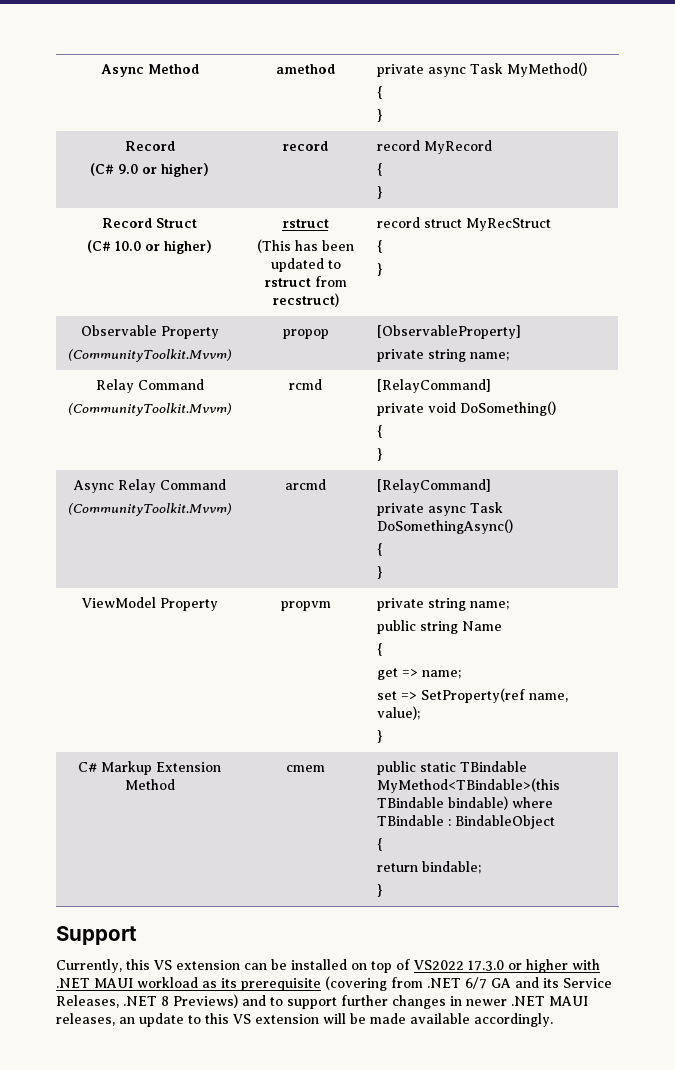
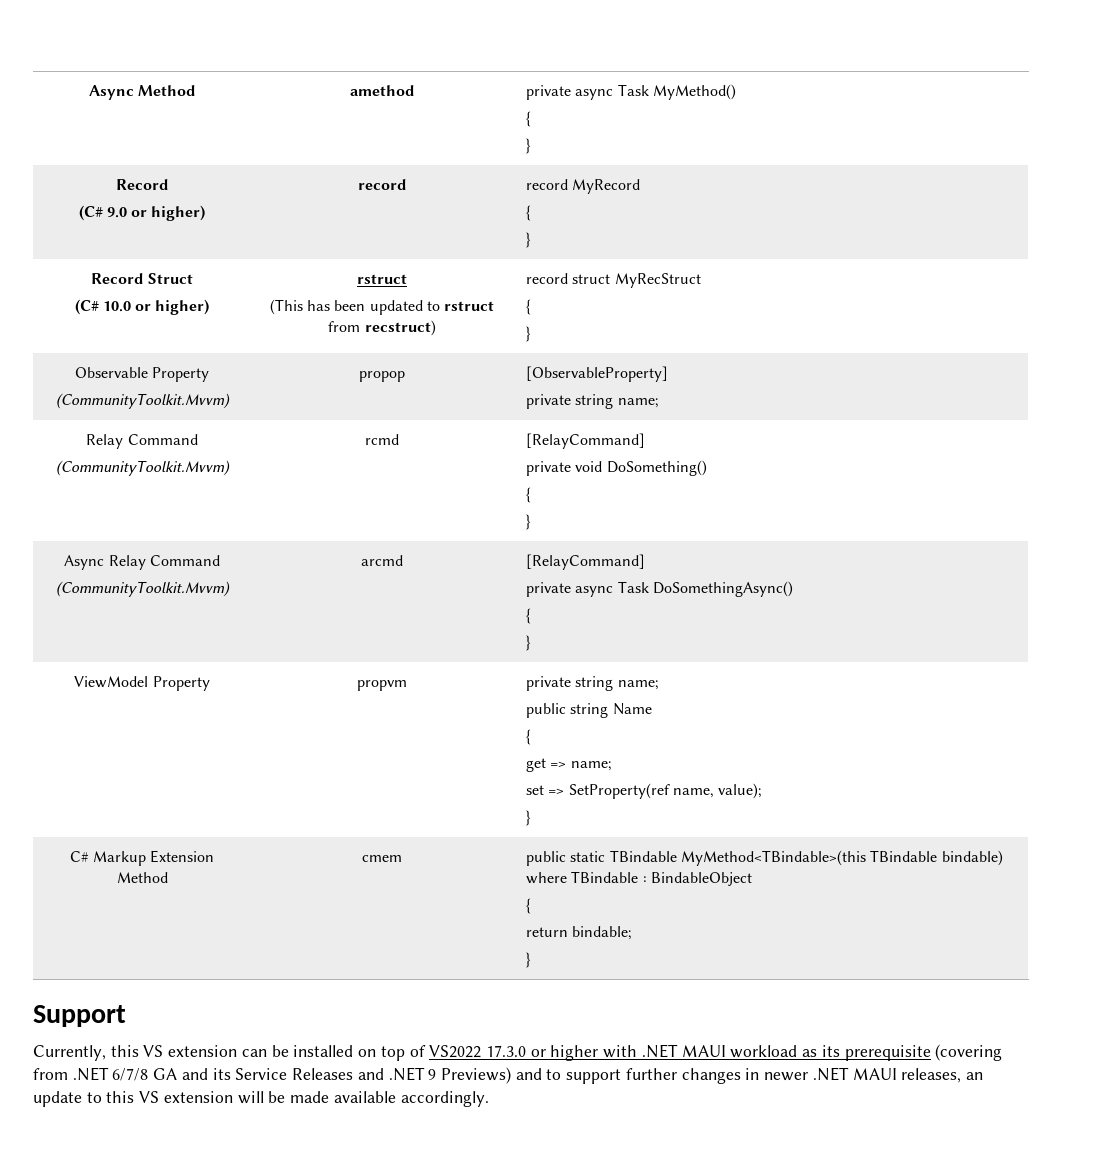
- Currently, this VS extension can be installed on top of VS2022 17.3.0 or higher with .NET MAUI workload as its prerequisite (covering from .NET 6/7 GA and its Service Releases, .NET 8 Previews) and to support further changes in newer .NET MAUI releases, an update to this VS extension will be made available accordingly.
+ Currently, this VS extension can be installed on top of VS2022 17.3.0 or higher with .NET MAUI workload as its prerequisite (covering from .NET 6/7/8 GA and its Service Releases and .NET 9 Previews) and to support further changes in newer .NET MAUI releases, an update to this VS extension will be made available accordingly.

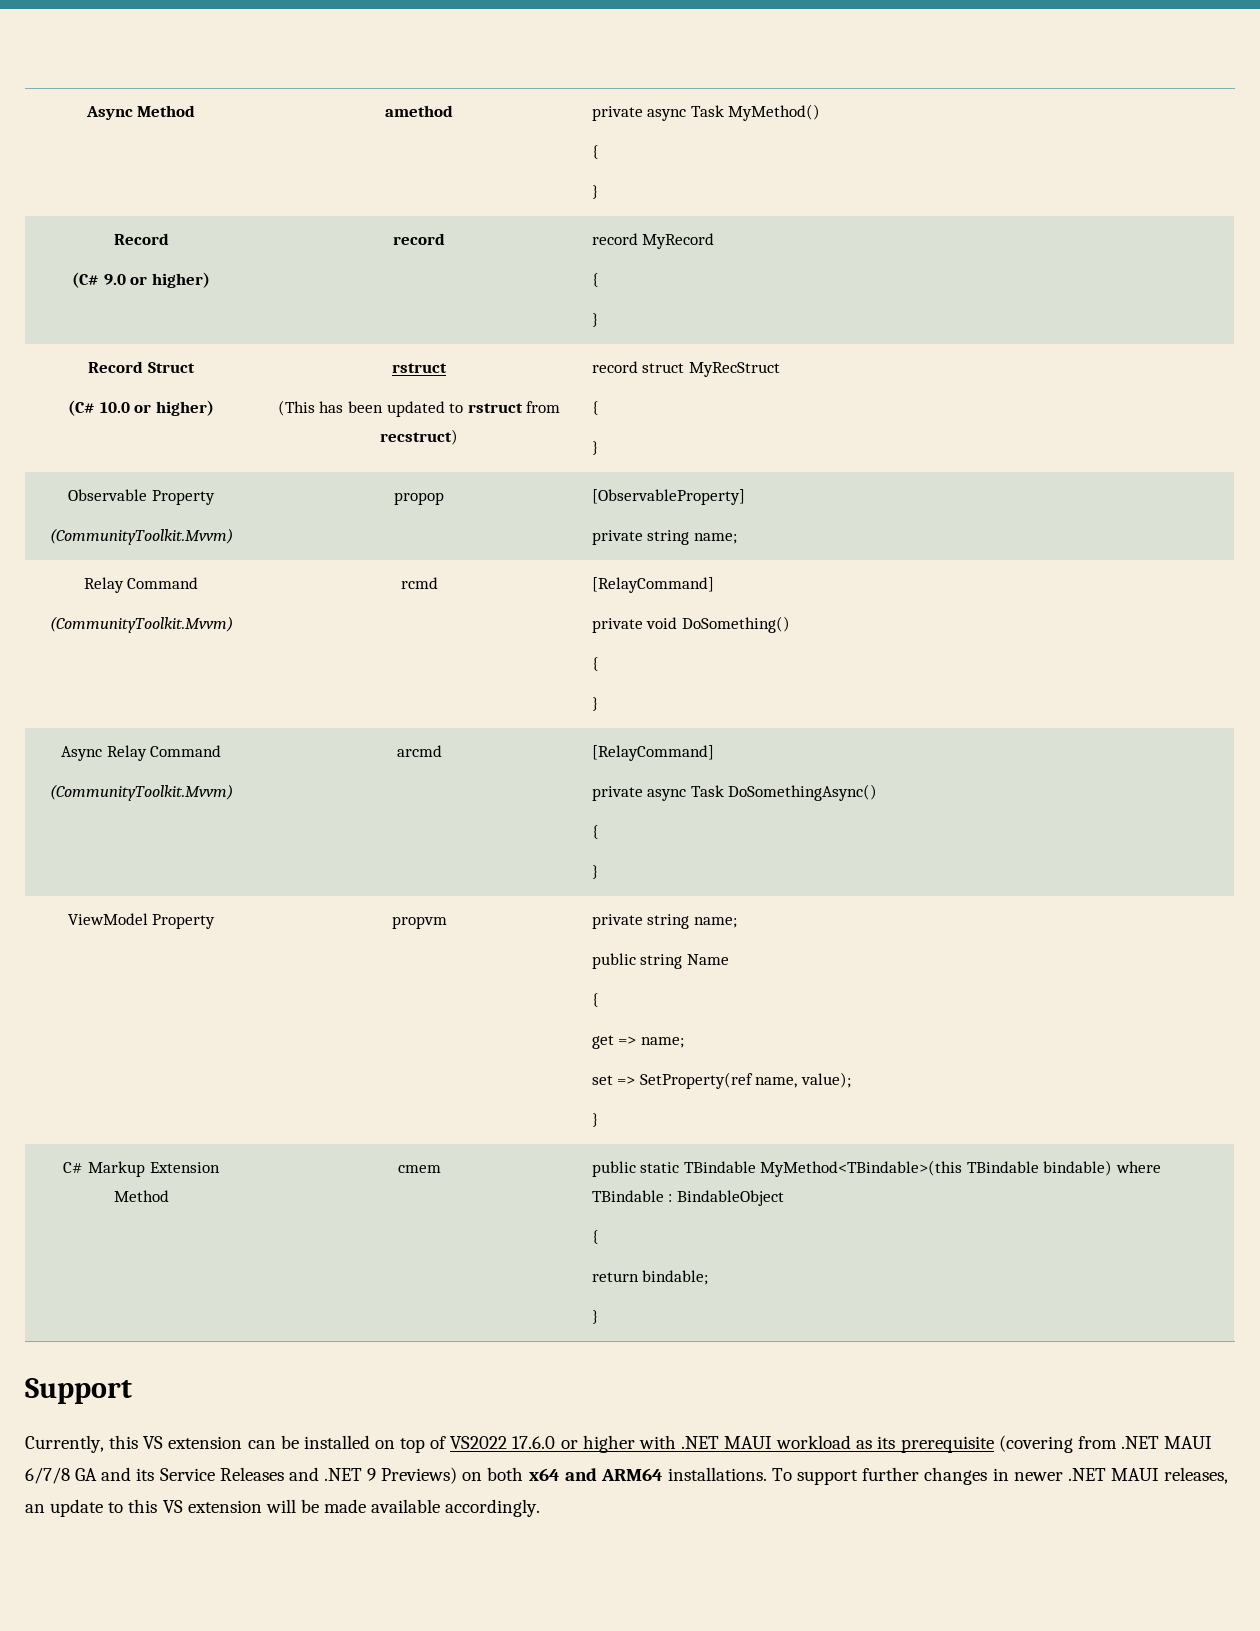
- Currently, this VS extension can be installed on top of VS2022 17.3.0 or higher with .NET MAUI workload as its prerequisite (covering from .NET 6/7/8 GA and its Service Releases and .NET 9 Previews) and to support further changes in newer .NET MAUI releases, an update to this VS extension will be made available accordingly.
+ Currently, this VS extension can be installed on top of VS2022 17.6.0 or higher with .NET MAUI workload as its prerequisite (covering from .NET MAUI 6/7/8 GA and its Service Releases and .NET 9 Previews) on both x64 and ARM64 installations. To support further changes in newer .NET MAUI releases, an update to this VS extension will be made available accordingly.

